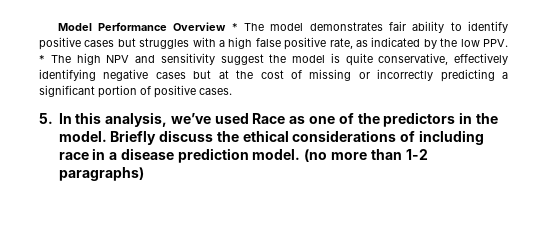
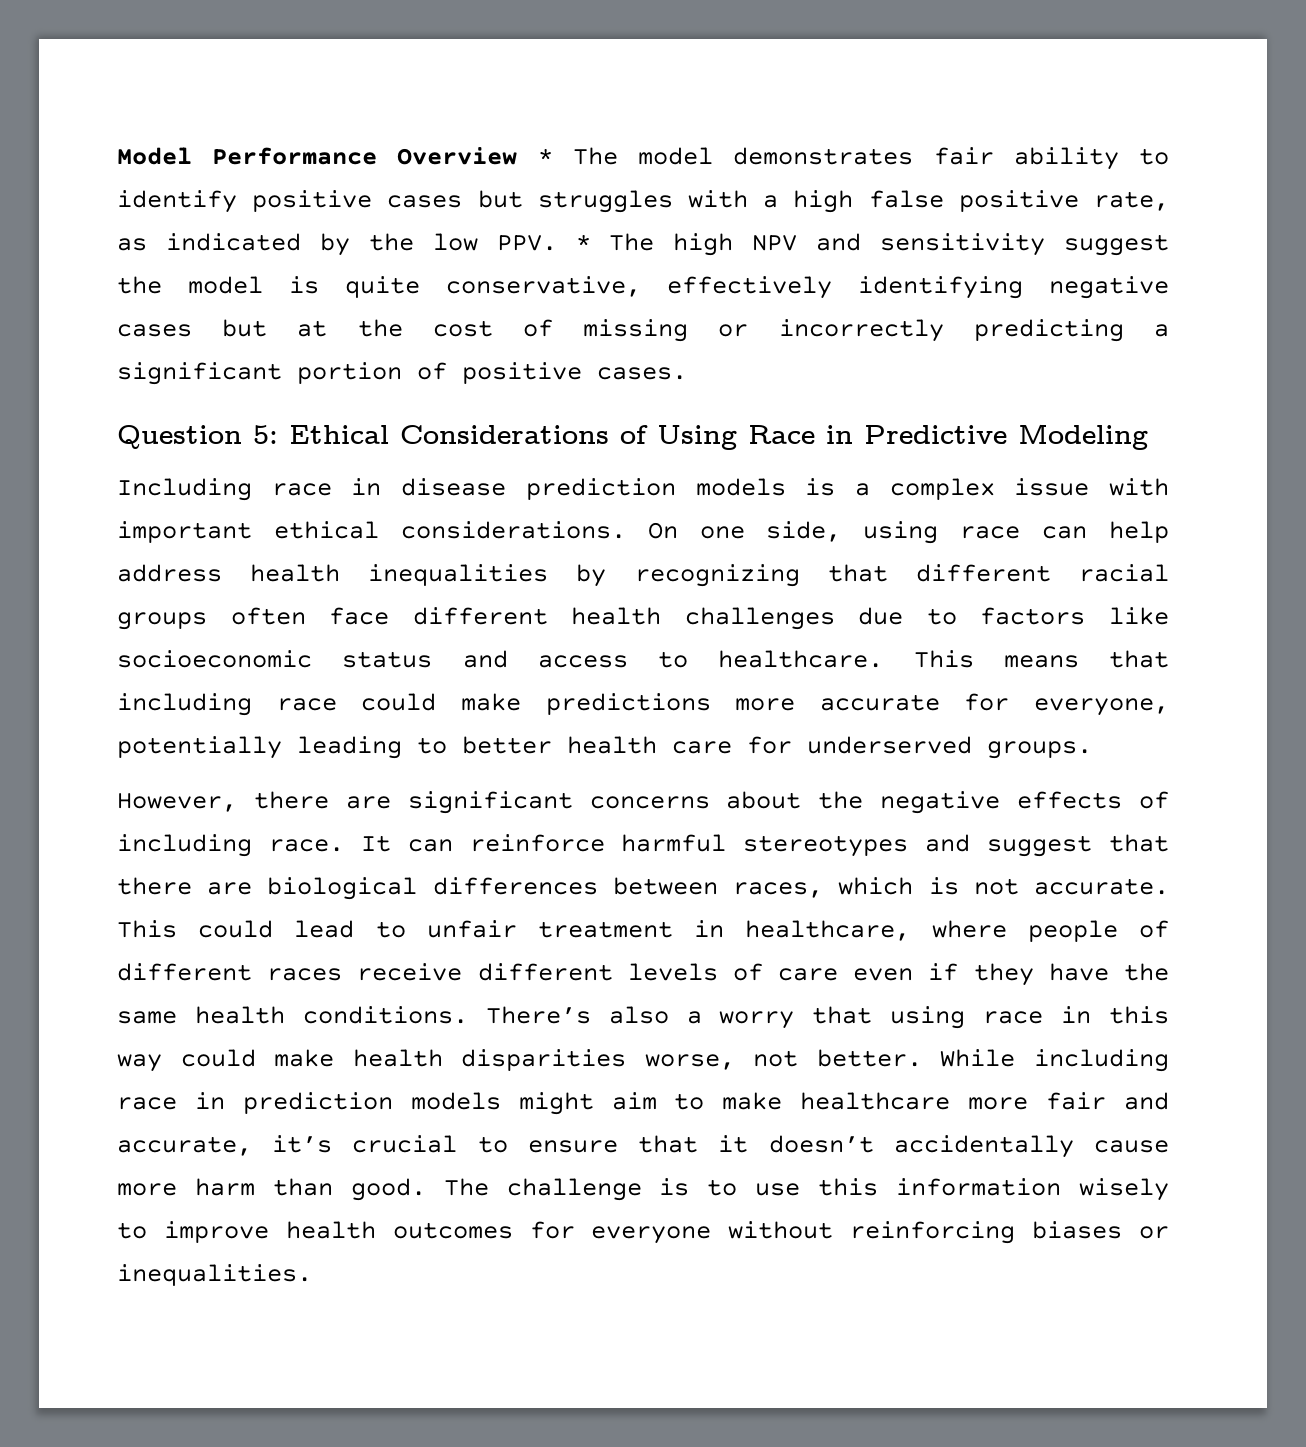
- 5. In this analysis, we’ve used Race as one of the predictors in the model. Briefly discuss the ethical considerations of including race in a disease prediction model. (no more than 1-2 paragraphs)
+ Question 5: Ethical Considerations of Using Race in Predictive Modeling
+ Including race in disease prediction models is a complex issue with important ethical considerations. On one side, using race can help address health inequalities by recognizing that different racial groups often face different health challenges due to factors like socioeconomic status and access to healthcare. This means that including race could make predictions more accurate for everyone, potentially leading to better health care for underserved groups.
+ However, there are significant concerns about the negative effects of including race. It can reinforce harmful stereotypes and suggest that there are biological differences between races, which is not accurate. This could lead to unfair treatment in healthcare, where people of different races receive different levels of care even if they have the same health conditions. There’s also a worry that using race in this way could make health disparities worse, not better. While including race in prediction models might aim to make healthcare more fair and accurate, it’s crucial to ensure that it doesn’t accidentally cause more harm than good. The challenge is to use this information wisely to improve health outcomes for everyone without reinforcing biases or inequalities.

